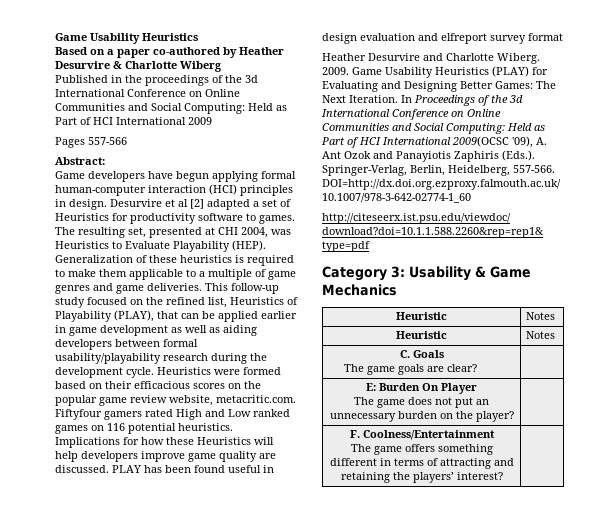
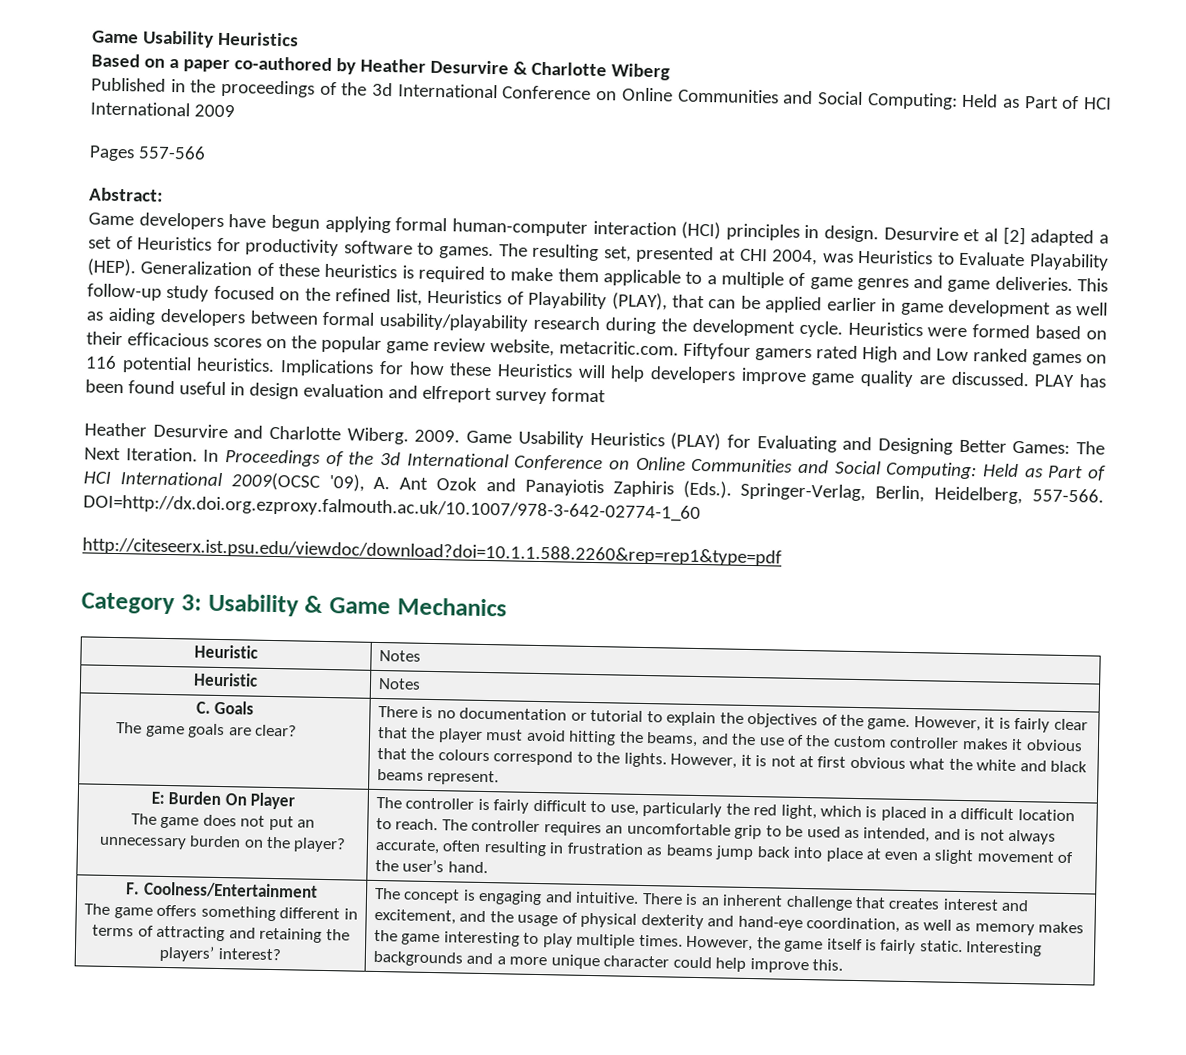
+ There is no documentation or tutorial to explain the objectives of the game. However, it is fairly clear that the player must avoid hitting the beams, and the use of the custom controller makes it obvious that the colours correspond to the lights. However, it is not at first obvious what the white and black beams represent.
+ The controller is fairly difficult to use, particularly the red light, which is placed in a difficult location to reach. The controller requires an uncomfortable grip to be used as intended, and is not always accurate, often resulting in frustration as beams jump back into place at even a slight movement of the user’s hand.
+ The concept is engaging and intuitive. There is an inherent challenge that creates interest and excitement, and the usage of physical dexterity and hand-eye coordination, as well as memory makes the game interesting to play multiple times. However, the game itself is fairly static. Interesting backgrounds and a more unique character could help improve this.

